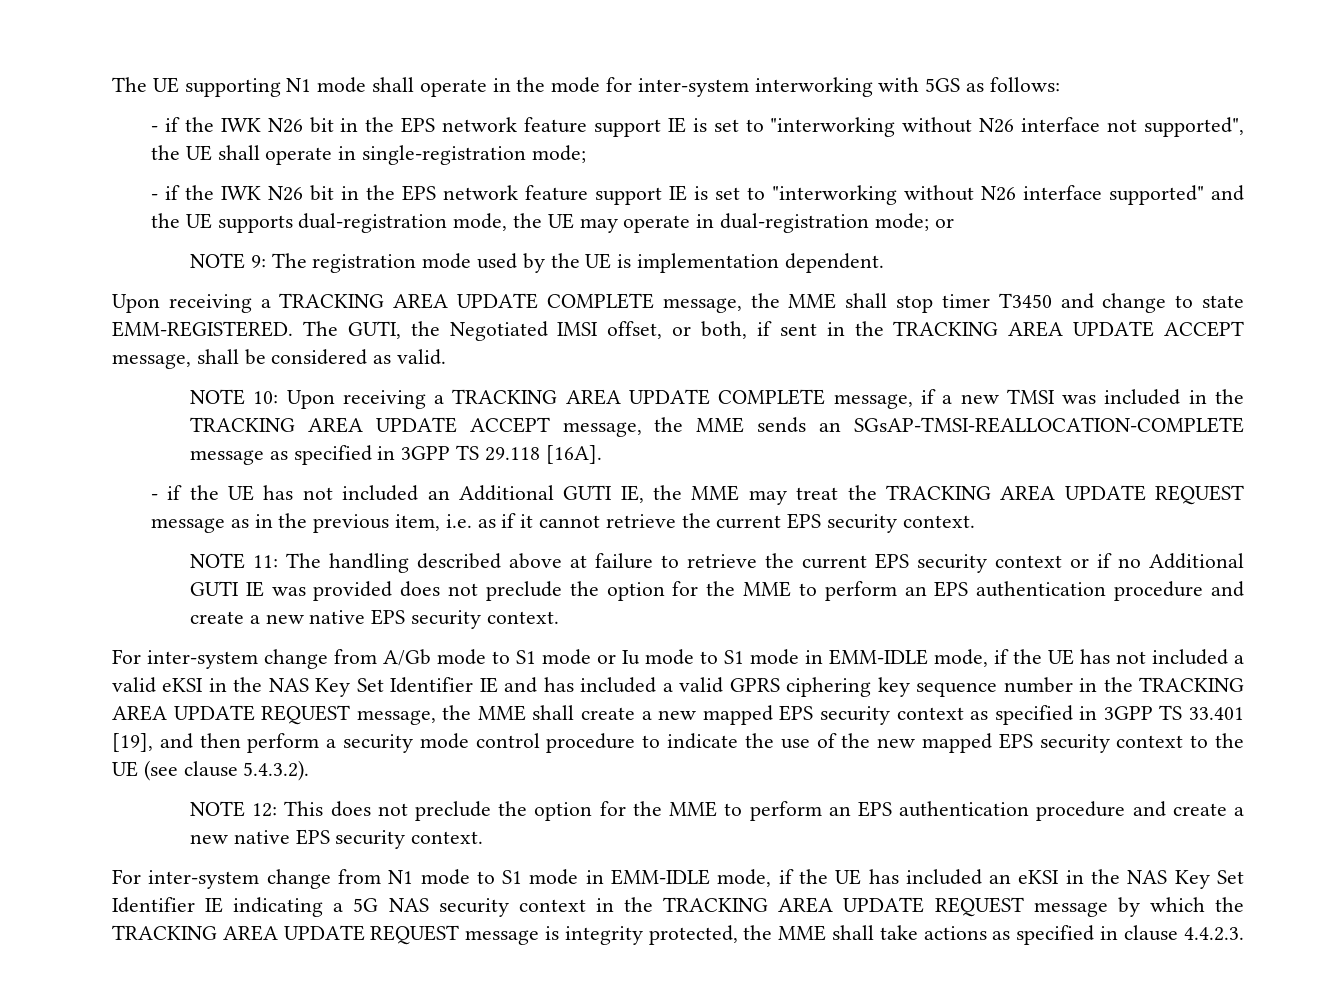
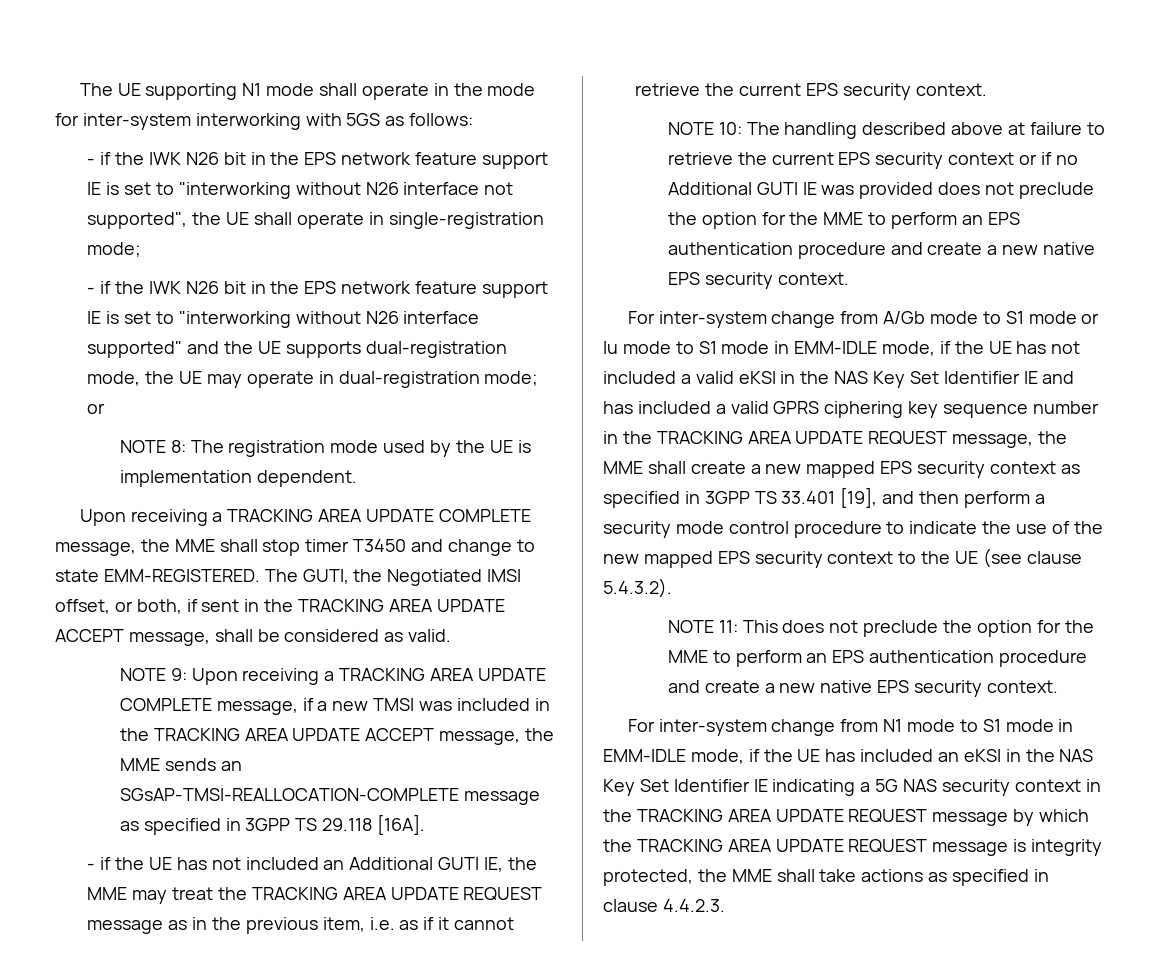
- NOTE 9: The registration mode used by the UE is implementation dependent.
+ NOTE 8: The registration mode used by the UE is implementation dependent.
- NOTE 10: Upon receiving a TRACKING AREA UPDATE COMPLETE message, if a new TMSI was included in the TRACKING AREA UPDATE ACCEPT message, the MME sends an SGsAP-TMSI-REALLOCATION-COMPLETE message as specified in 3GPP TS 29.118 [16A].
+ NOTE 9: Upon receiving a TRACKING AREA UPDATE COMPLETE message, if a new TMSI was included in the TRACKING AREA UPDATE ACCEPT message, the MME sends an SGsAP-TMSI-REALLOCATION-COMPLETE message as specified in 3GPP TS 29.118 [16A].
- NOTE 11: The handling described above at failure to retrieve the current EPS security context or if no Additional GUTI IE was provided does not preclude the option for the MME to perform an EPS authentication procedure and create a new native EPS security context.
+ NOTE 10: The handling described above at failure to retrieve the current EPS security context or if no Additional GUTI IE was provided does not preclude the option for the MME to perform an EPS authentication procedure and create a new native EPS security context.
- NOTE 12: This does not preclude the option for the MME to perform an EPS authentication procedure and create a new native EPS security context.
+ NOTE 11: This does not preclude the option for the MME to perform an EPS authentication procedure and create a new native EPS security context.

